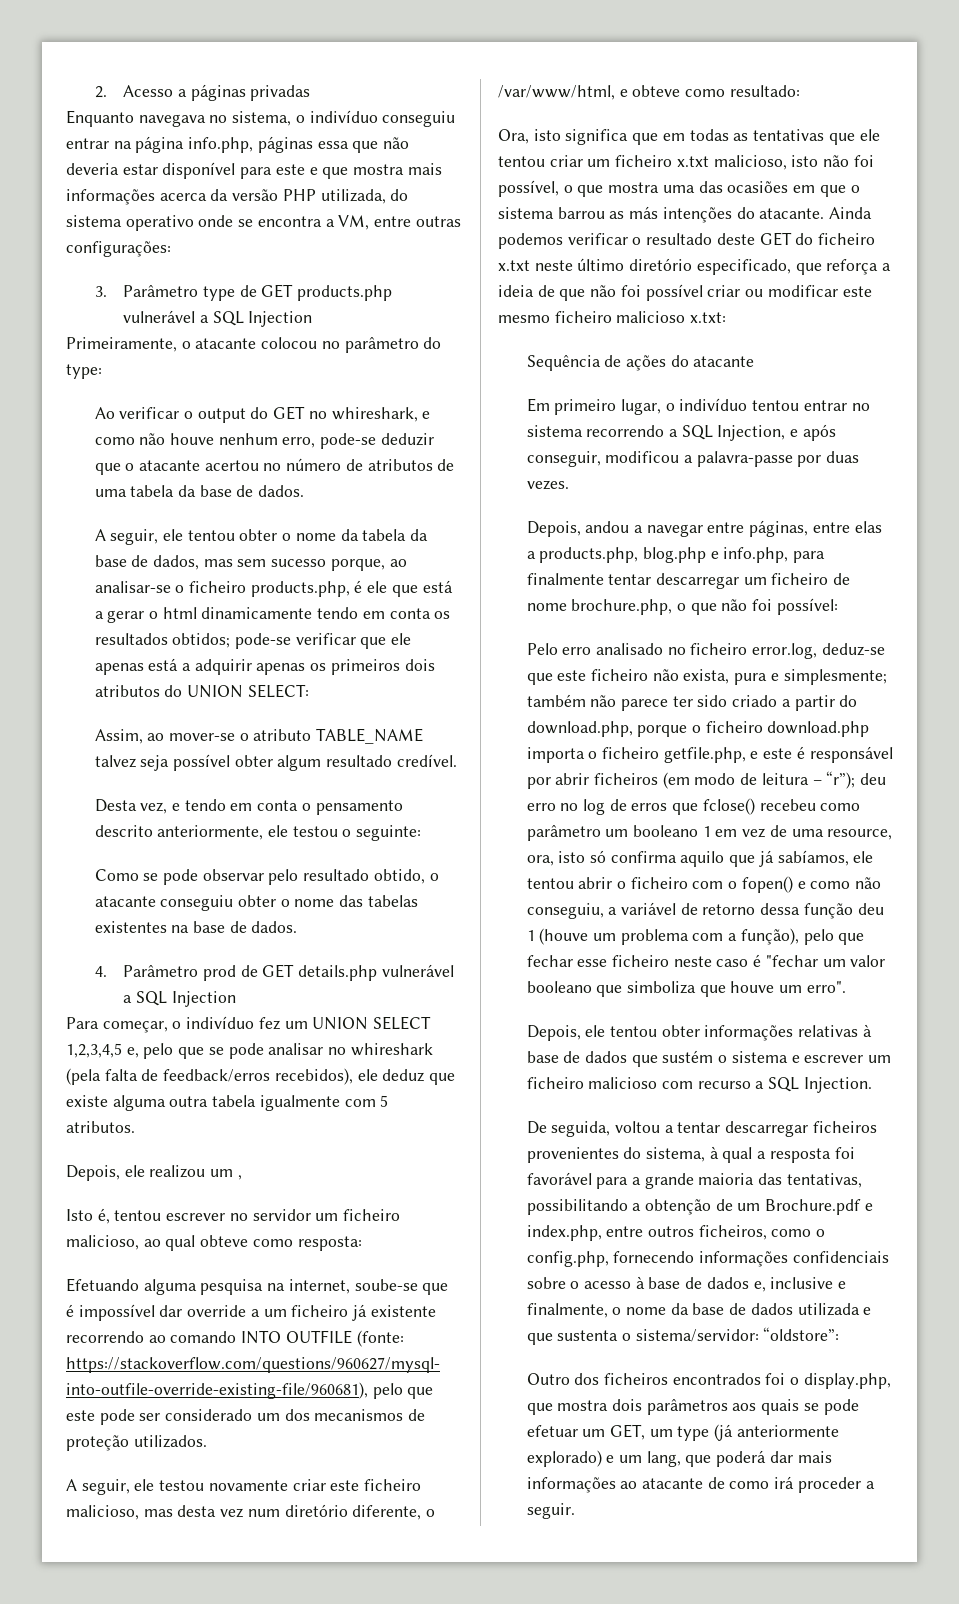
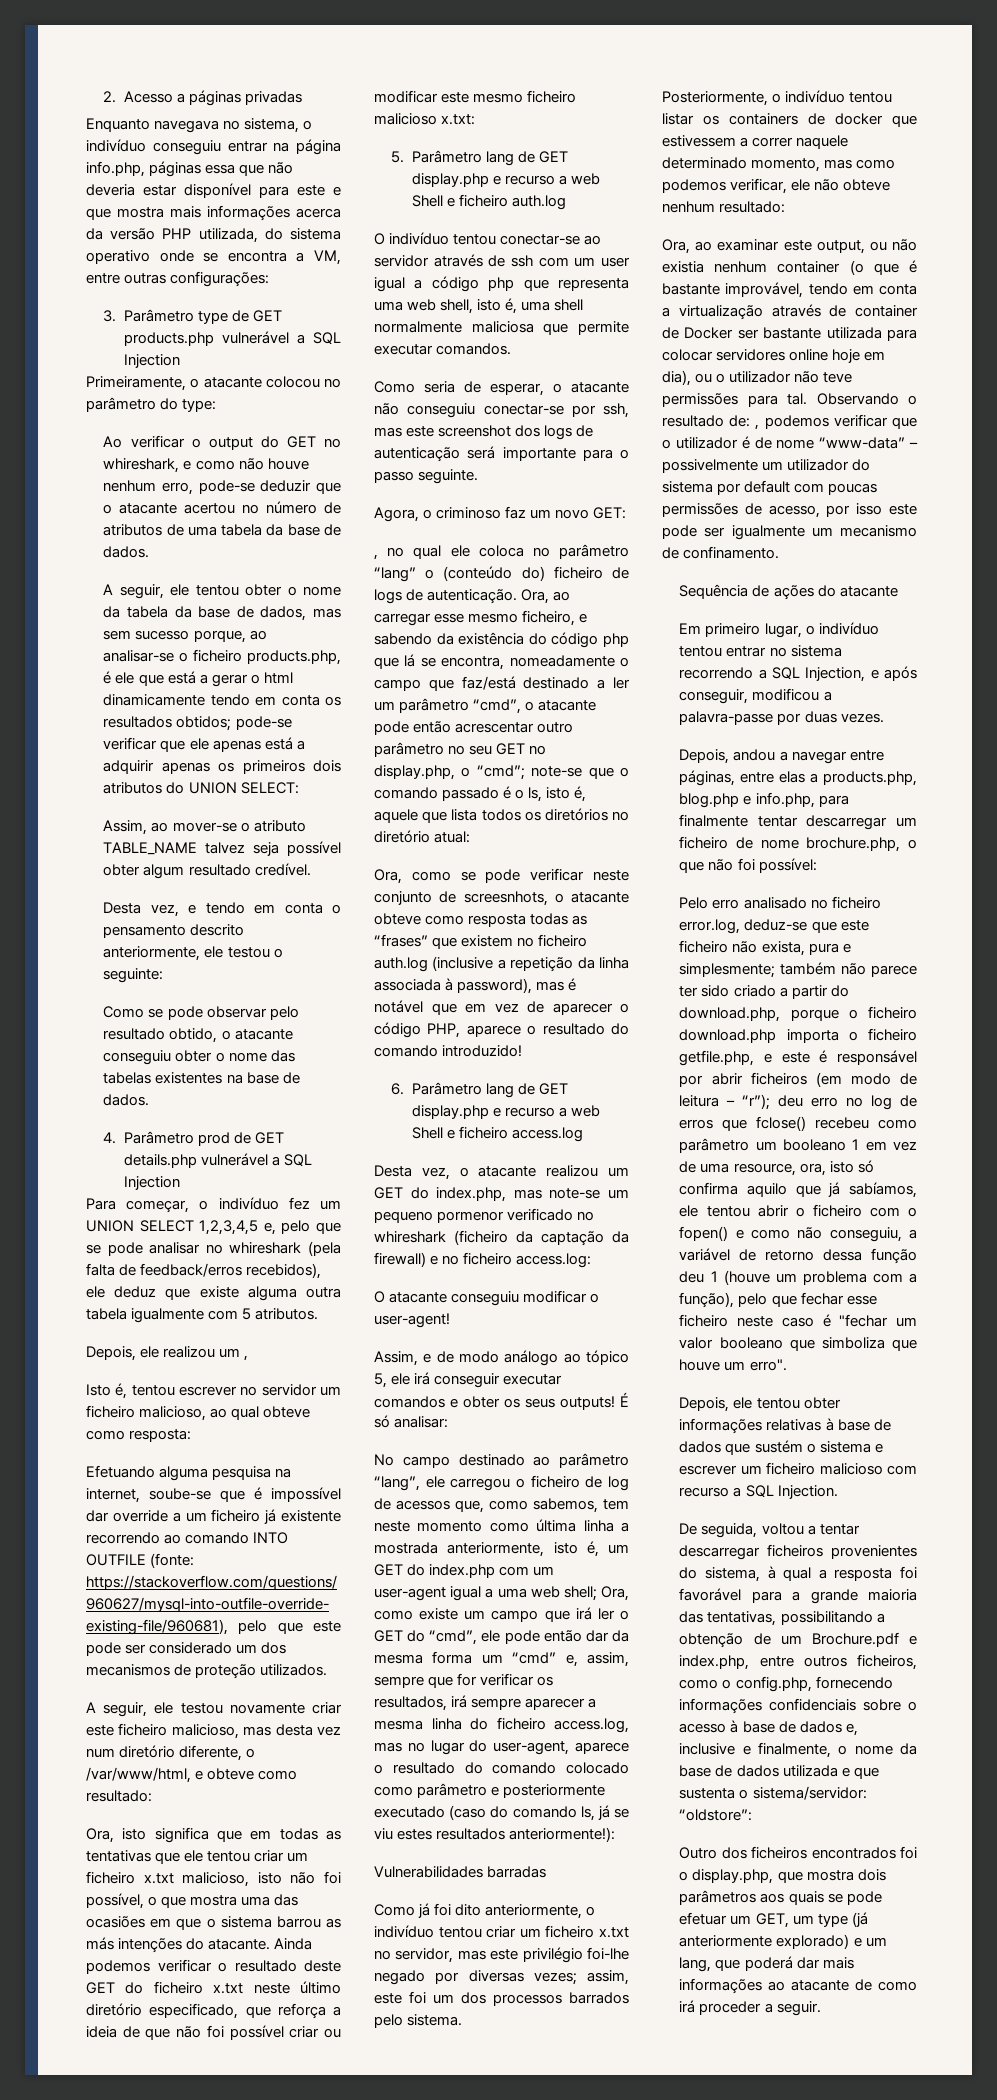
+ 5. Parâmetro lang de GET display.php e recurso a web Shell e ficheiro auth.log
+ O indivíduo tentou conectar-se ao servidor através de ssh com um user igual a código php que representa uma web shell, isto é, uma shell normalmente maliciosa que permite executar comandos.
+ Como seria de esperar, o atacante não conseguiu conectar-se por ssh, mas este screenshot dos logs de autenticação será importante para o passo seguinte.
+ Agora, o criminoso faz um novo GET:
+ , no qual ele coloca no parâmetro “lang” o (conteúdo do) ficheiro de logs de autenticação. Ora, ao carregar esse mesmo ficheiro, e sabendo da existência do código php que lá se encontra, nomeadamente o campo que faz/está destinado a ler um parâmetro “cmd”, o atacante pode então acrescentar outro parâmetro no seu GET no display.php, o “cmd”; note-se que o comando passado é o ls, isto é, aquele que lista todos os diretórios no diretório atual:
+ Ora, como se pode verificar neste conjunto de screesnhots, o atacante obteve como resposta todas as “frases” que existem no ficheiro auth.log (inclusive a repetição da linha associada à password), mas é notável que em vez de aparecer o código PHP, aparece o resultado do comando introduzido!
+ 6. Parâmetro lang de GET display.php e recurso a web Shell e ficheiro access.log
+ Desta vez, o atacante realizou um GET do index.php, mas note-se um pequeno pormenor verificado no whireshark (ficheiro da captação da firewall) e no ficheiro access.log:
+ O atacante conseguiu modificar o user-agent!
+ Assim, e de modo análogo ao tópico 5, ele irá conseguir executar comandos e obter os seus outputs! É só analisar:
+ No campo destinado ao parâmetro “lang”, ele carregou o ficheiro de log de acessos que, como sabemos, tem neste momento como última linha a mostrada anteriormente, isto é, um GET do index.php com um user-agent igual a uma web shell; Ora, como existe um campo que irá ler o GET do “cmd”, ele pode então dar da mesma forma um “cmd” e, assim, sempre que for verificar os resultados, irá sempre aparecer a mesma linha do ficheiro access.log, mas no lugar do user-agent, aparece o resultado do comando colocado como parâmetro e posteriormente executado (caso do comando ls, já se viu estes resultados anteriormente!):
+ Vulnerabilidades barradas
+ Como já foi dito anteriormente, o indivíduo tentou criar um ficheiro x.txt no servidor, mas este privilégio foi-lhe negado por diversas vezes; assim, este foi um dos processos barrados pelo sistema.
+ Posteriormente, o indivíduo tentou listar os containers de docker que estivessem a correr naquele determinado momento, mas como podemos verificar, ele não obteve nenhum resultado:
+ Ora, ao examinar este output, ou não existia nenhum container (o que é bastante improvável, tendo em conta a virtualização através de container de Docker ser bastante utilizada para colocar servidores online hoje em dia), ou o utilizador não teve permissões para tal. Observando o resultado de: , podemos verificar que o utilizador é de nome “www-data” – possivelmente um utilizador do sistema por default com poucas permissões de acesso, por isso este pode ser igualmente um mecanismo de confinamento.

